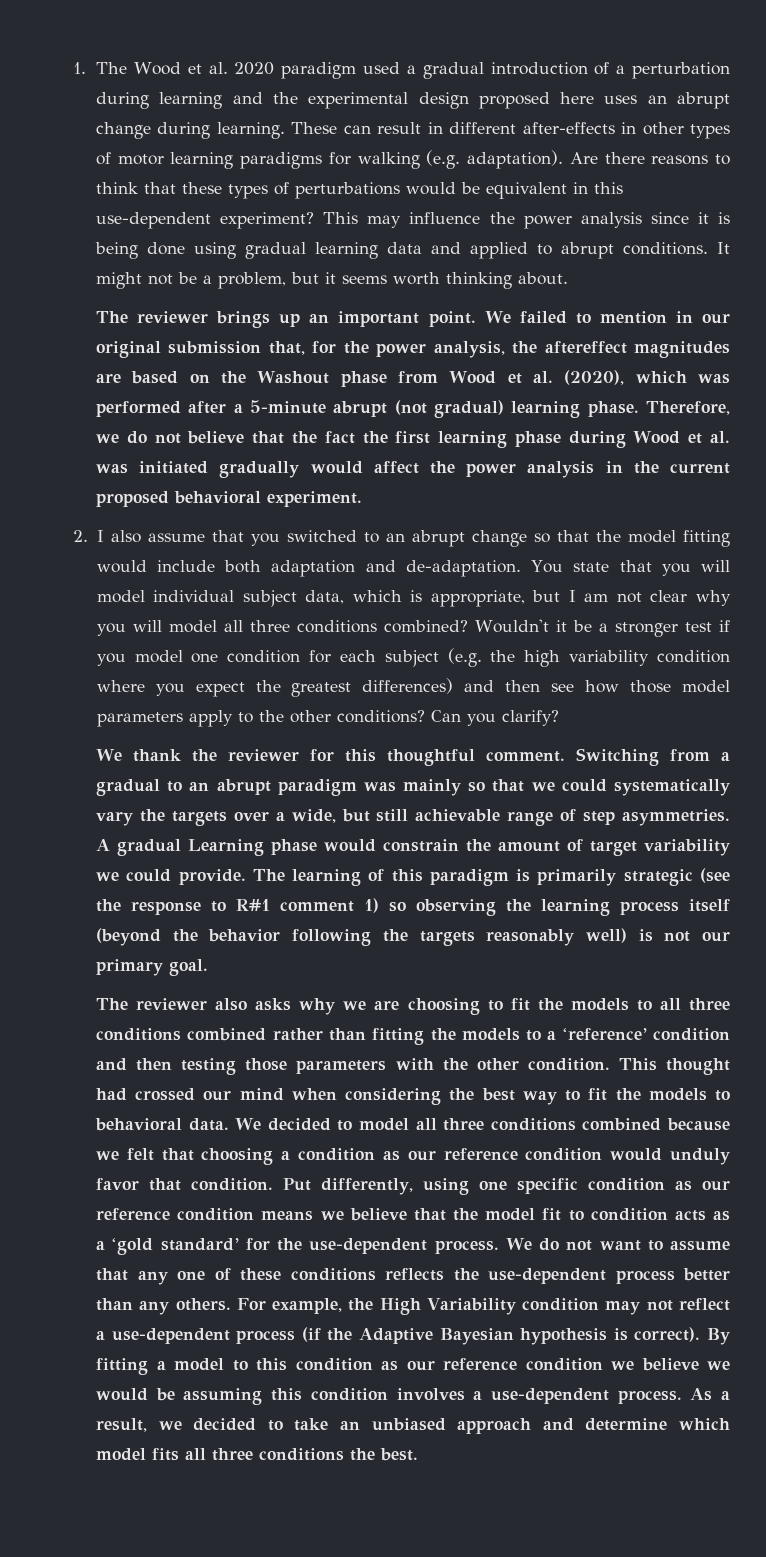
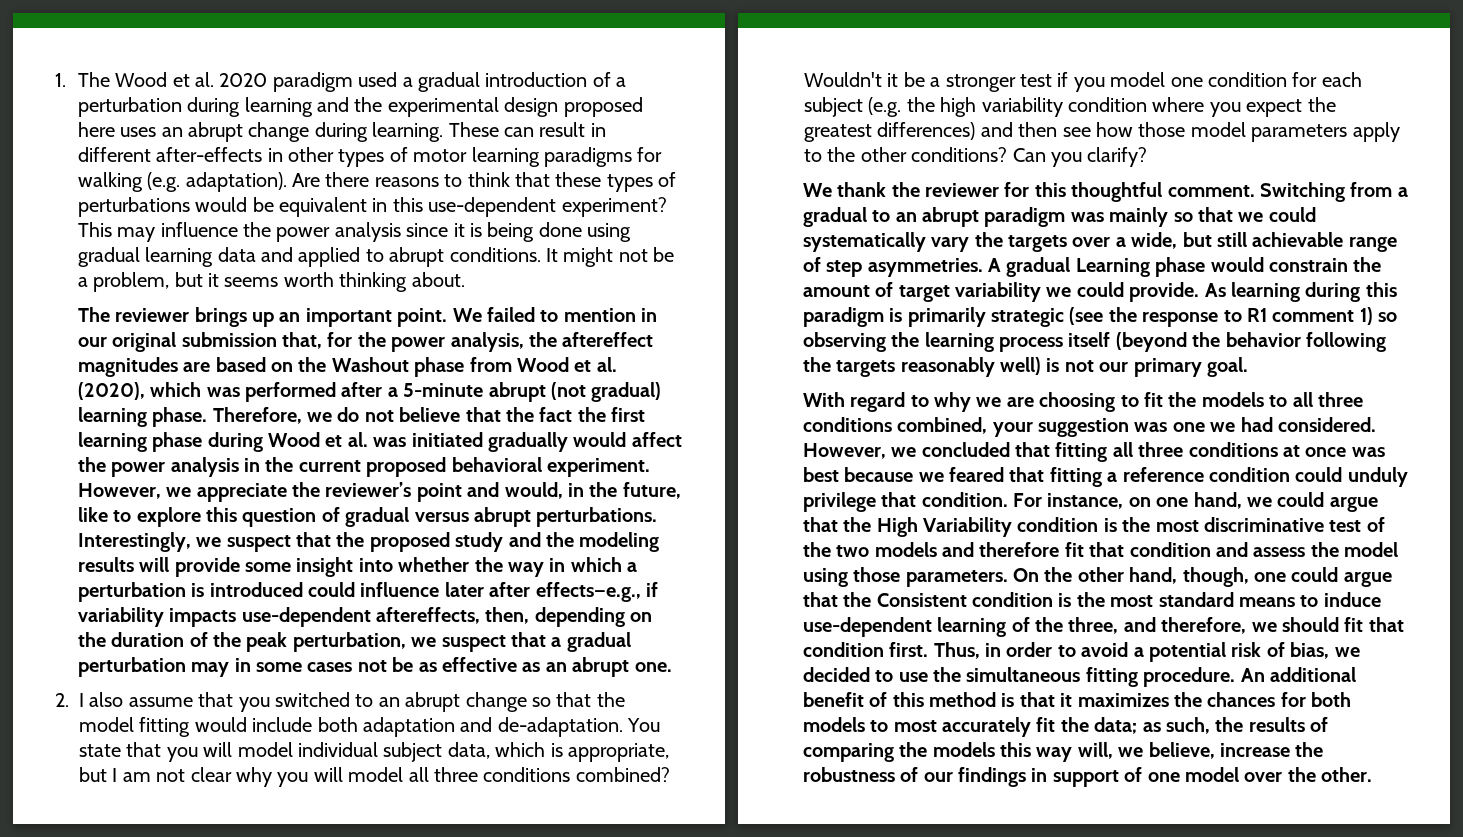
+ However, we appreciate the reviewer’s point and would, in the future, like to explore this question of gradual versus abrupt perturbations. Interestingly, we suspect that the proposed study and the modeling results will provide some insight into whether the way in which a perturbation is introduced could influence later after effects—e.g., if variability impacts use-dependent aftereffects, then, depending on the duration of the peak perturbation, we suspect that a gradual perturbation may in some cases not be as effective as an abrupt one.
- The learning of this paradigm is primarily strategic (see the response to R#1 comment 1) so observing the learning process itself (beyond the behavior following the targets reasonably well) is not our primary goal.
+ As learning during this paradigm is primarily strategic (see the response to R1 comment 1) so observing the learning process itself (beyond the behavior following the targets reasonably well) is not our primary goal.
- The reviewer also asks why we are choosing to fit the models to all three conditions combined rather than fitting the models to a ‘reference’ condition and then testing those parameters with the other condition. This thought had crossed our mind when considering the best way to fit the models to behavioral data. We decided to model all three conditions combined because we felt that choosing a condition as our reference condition would unduly favor that condition. Put differently, using one specific condition as our reference condition means we believe that the model fit to condition acts as a ‘gold standard’ for the use-dependent process. We do not want to assume that any one of these conditions reflects the use-dependent process better than any others. For example, the High Variability condition may not reflect a use-dependent process (if the Adaptive Bayesian hypothesis is correct). By fitting a model to this condition as our reference condition we believe we would be assuming this condition involves a use-dependent process. As a result, we decided to take an unbiased approach and determine which model fits all three conditions the best.
+ With regard to why we are choosing to fit the models to all three conditions combined, your suggestion was one we had considered. However, we concluded that fitting all three conditions at once was best because we feared that fitting a reference condition could unduly privilege that condition. For instance, on one hand, we could argue that the High Variability condition is the most discriminative test of the two models and therefore fit that condition and assess the model using those parameters. On the other hand, though, one could argue that the Consistent condition is the most standard means to induce use-dependent learning of the three, and therefore, we should fit that condition first. Thus, in order to avoid a potential risk of bias, we decided to use the simultaneous fitting procedure. An additional benefit of this method is that it maximizes the chances for both models to most accurately fit the data; as such, the results of comparing the models this way will, we believe, increase the robustness of our findings in support of one model over the other.

